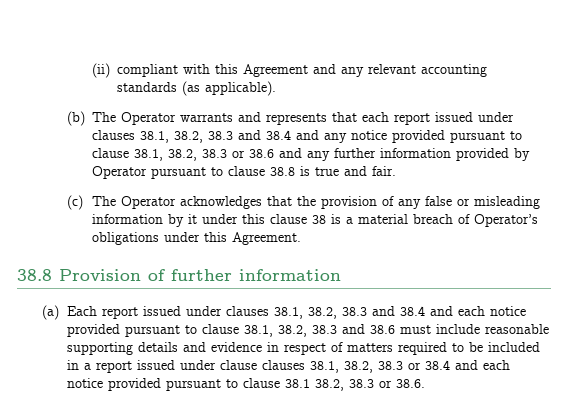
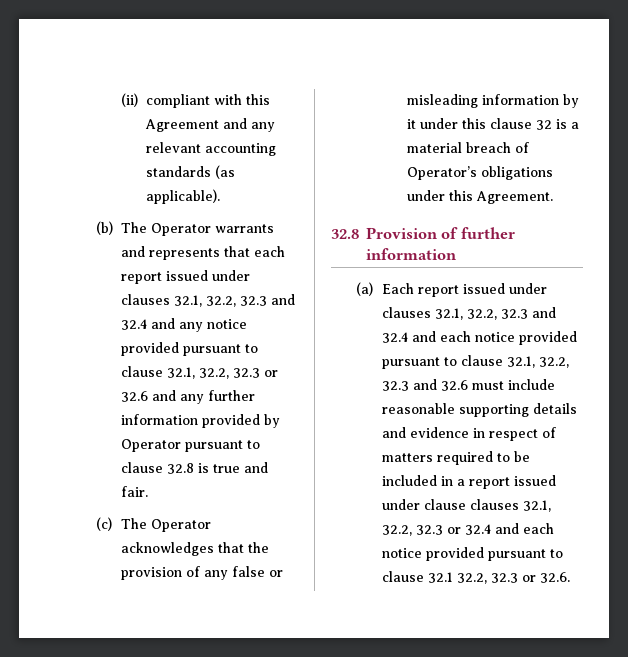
- (b) The Operator warrants and represents that each report issued under clauses 38.1, 38.2, 38.3 and 38.4 and any notice provided pursuant to clause 38.1, 38.2, 38.3 or 38.6 and any further information provided by Operator pursuant to clause 38.8 is true and fair.
+ (b) The Operator warrants and represents that each report issued under clauses 32.1, 32.2, 32.3 and 32.4 and any notice provided pursuant to clause 32.1, 32.2, 32.3 or 32.6 and any further information provided by Operator pursuant to clause 32.8 is true and fair.
- (c) The Operator acknowledges that the provision of any false or misleading information by it under this clause 38 is a material breach of Operator’s obligations under this Agreement.
+ (c) The Operator acknowledges that the provision of any false or misleading information by it under this clause 32 is a material breach of Operator’s obligations under this Agreement.
- 38.8 Provision of further information
+ 32.8 Provision of further information
- (a) Each report issued under clauses 38.1, 38.2, 38.3 and 38.4 and each notice provided pursuant to clause 38.1, 38.2, 38.3 and 38.6 must include reasonable supporting details and evidence in respect of matters required to be included in a report issued under clause clauses 38.1, 38.2, 38.3 or 38.4 and each notice provided pursuant to clause 38.1 38.2, 38.3 or 38.6.
+ (a) Each report issued under clauses 32.1, 32.2, 32.3 and 32.4 and each notice provided pursuant to clause 32.1, 32.2, 32.3 and 32.6 must include reasonable supporting details and evidence in respect of matters required to be included in a report issued under clause clauses 32.1, 32.2, 32.3 or 32.4 and each notice provided pursuant to clause 32.1 32.2, 32.3 or 32.6.

